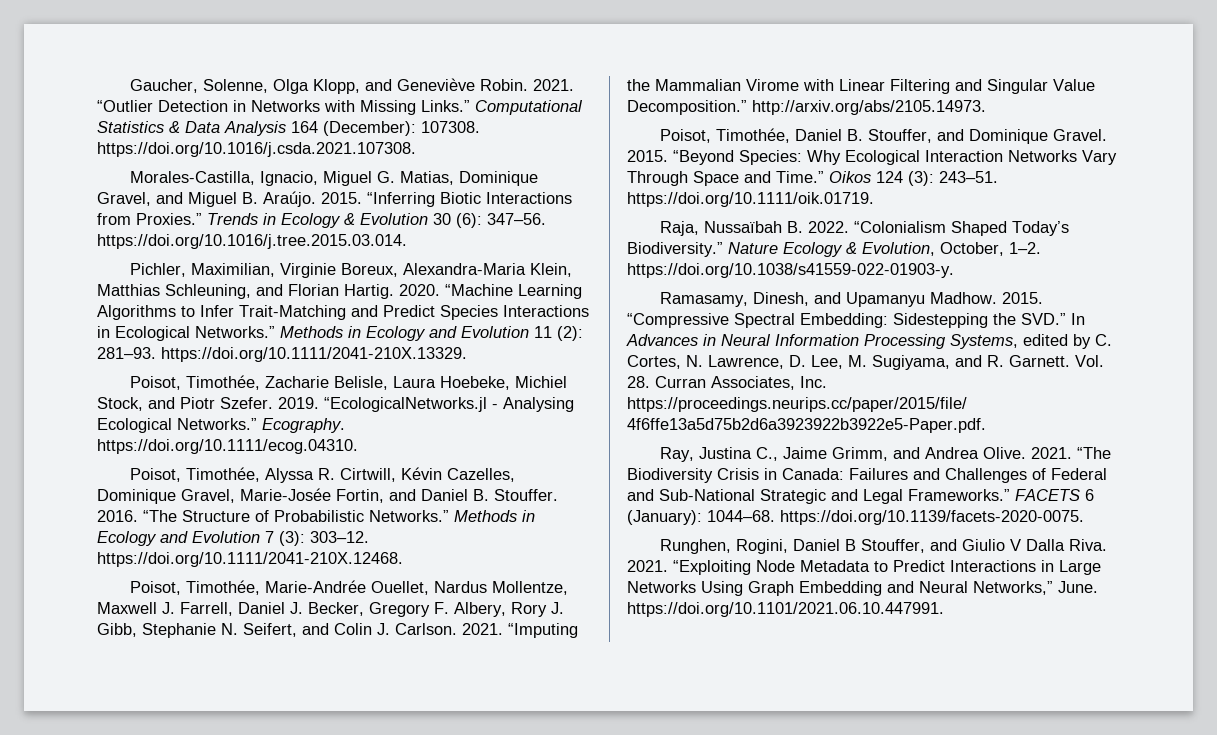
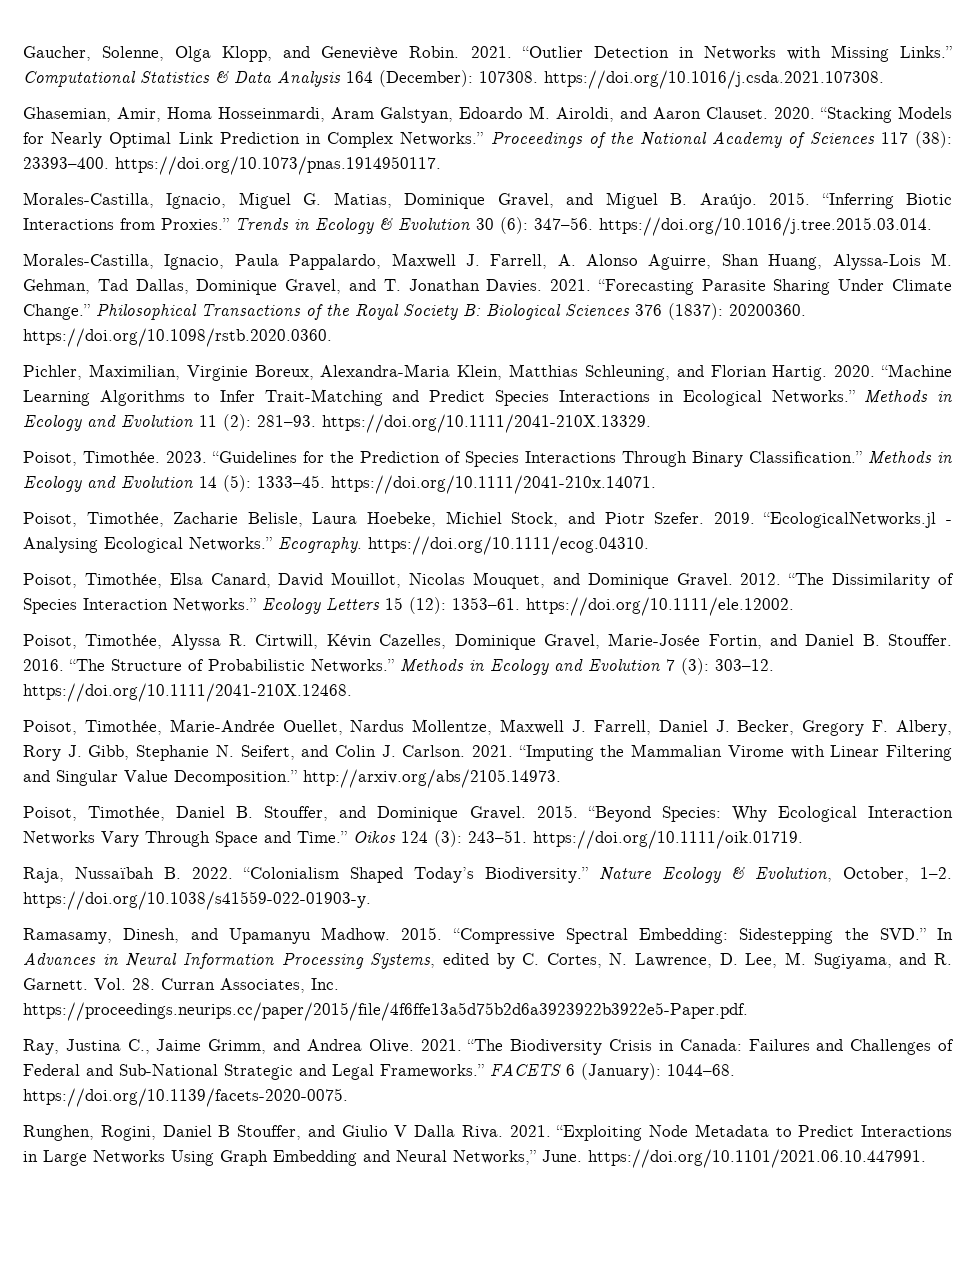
+ Ghasemian, Amir, Homa Hosseinmardi, Aram Galstyan, Edoardo M. Airoldi, and Aaron Clauset. 2020. “Stacking Models for Nearly Optimal Link Prediction in Complex Networks.” Proceedings of the National Academy of Sciences 117 (38): 23393–400. https://doi.org/10.1073/pnas.1914950117.
+ Morales-Castilla, Ignacio, Paula Pappalardo, Maxwell J. Farrell, A. Alonso Aguirre, Shan Huang, Alyssa-Lois M. Gehman, Tad Dallas, Dominique Gravel, and T. Jonathan Davies. 2021. “Forecasting Parasite Sharing Under Climate Change.” Philosophical Transactions of the Royal Society B: Biological Sciences 376 (1837): 20200360. https://doi.org/10.1098/rstb.2020.0360.
+ Poisot, Timothée. 2023. “Guidelines for the Prediction of Species Interactions Through Binary Classification.” Methods in Ecology and Evolution 14 (5): 1333–45. https://doi.org/10.1111/2041-210x.14071.
+ Poisot, Timothée, Elsa Canard, David Mouillot, Nicolas Mouquet, and Dominique Gravel. 2012. “The Dissimilarity of Species Interaction Networks.” Ecology Letters 15 (12): 1353–61. https://doi.org/10.1111/ele.12002.

